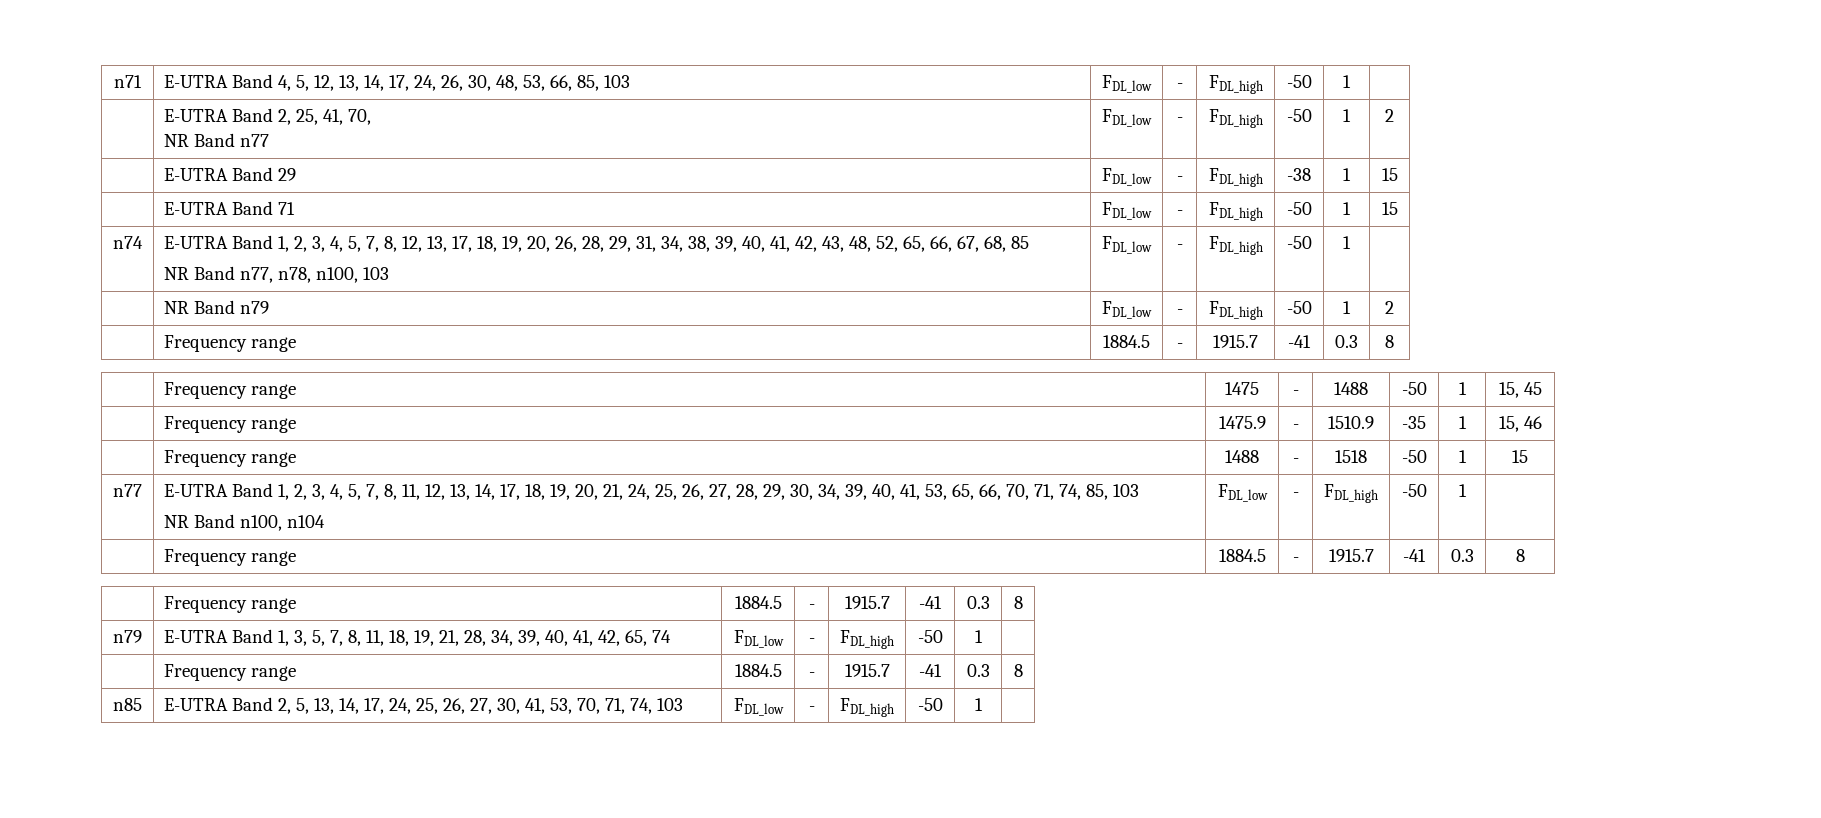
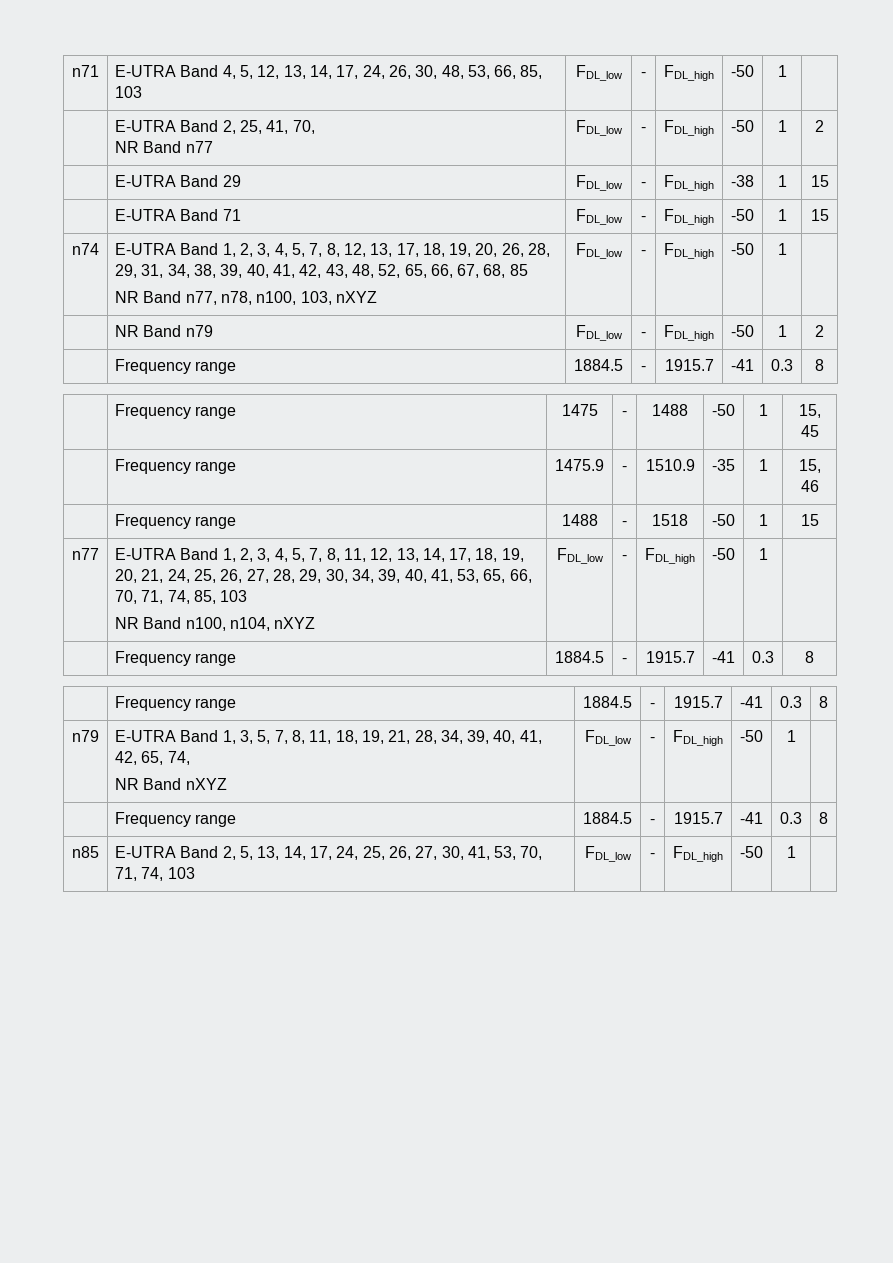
- NR Band n77, n78, n100, 103
+ NR Band n77, n78, n100, 103, nXYZ
- NR Band n100, n104
+ NR Band n100, n104, nXYZ
- n79 | E-UTRA Band 1, 3, 5, 7, 8, 11, 18, 19, 21, 28, 34, 39, 40, 41, 42, 65, 74 | FDL_low | - | FDL_high | -50 | 1 |
+ n79 | E-UTRA Band 1, 3, 5, 7, 8, 11, 18, 19, 21, 28, 34, 39, 40, 41, 42, 65, 74,
+ NR Band nXYZ | FDL_low | - | FDL_high | -50 | 1 |

